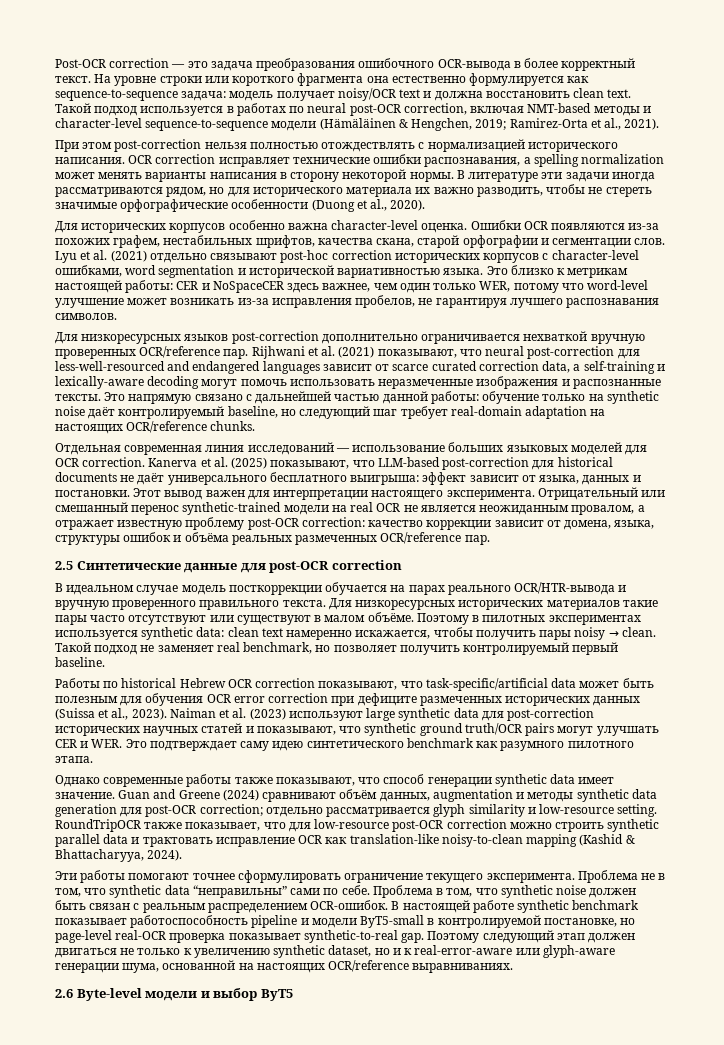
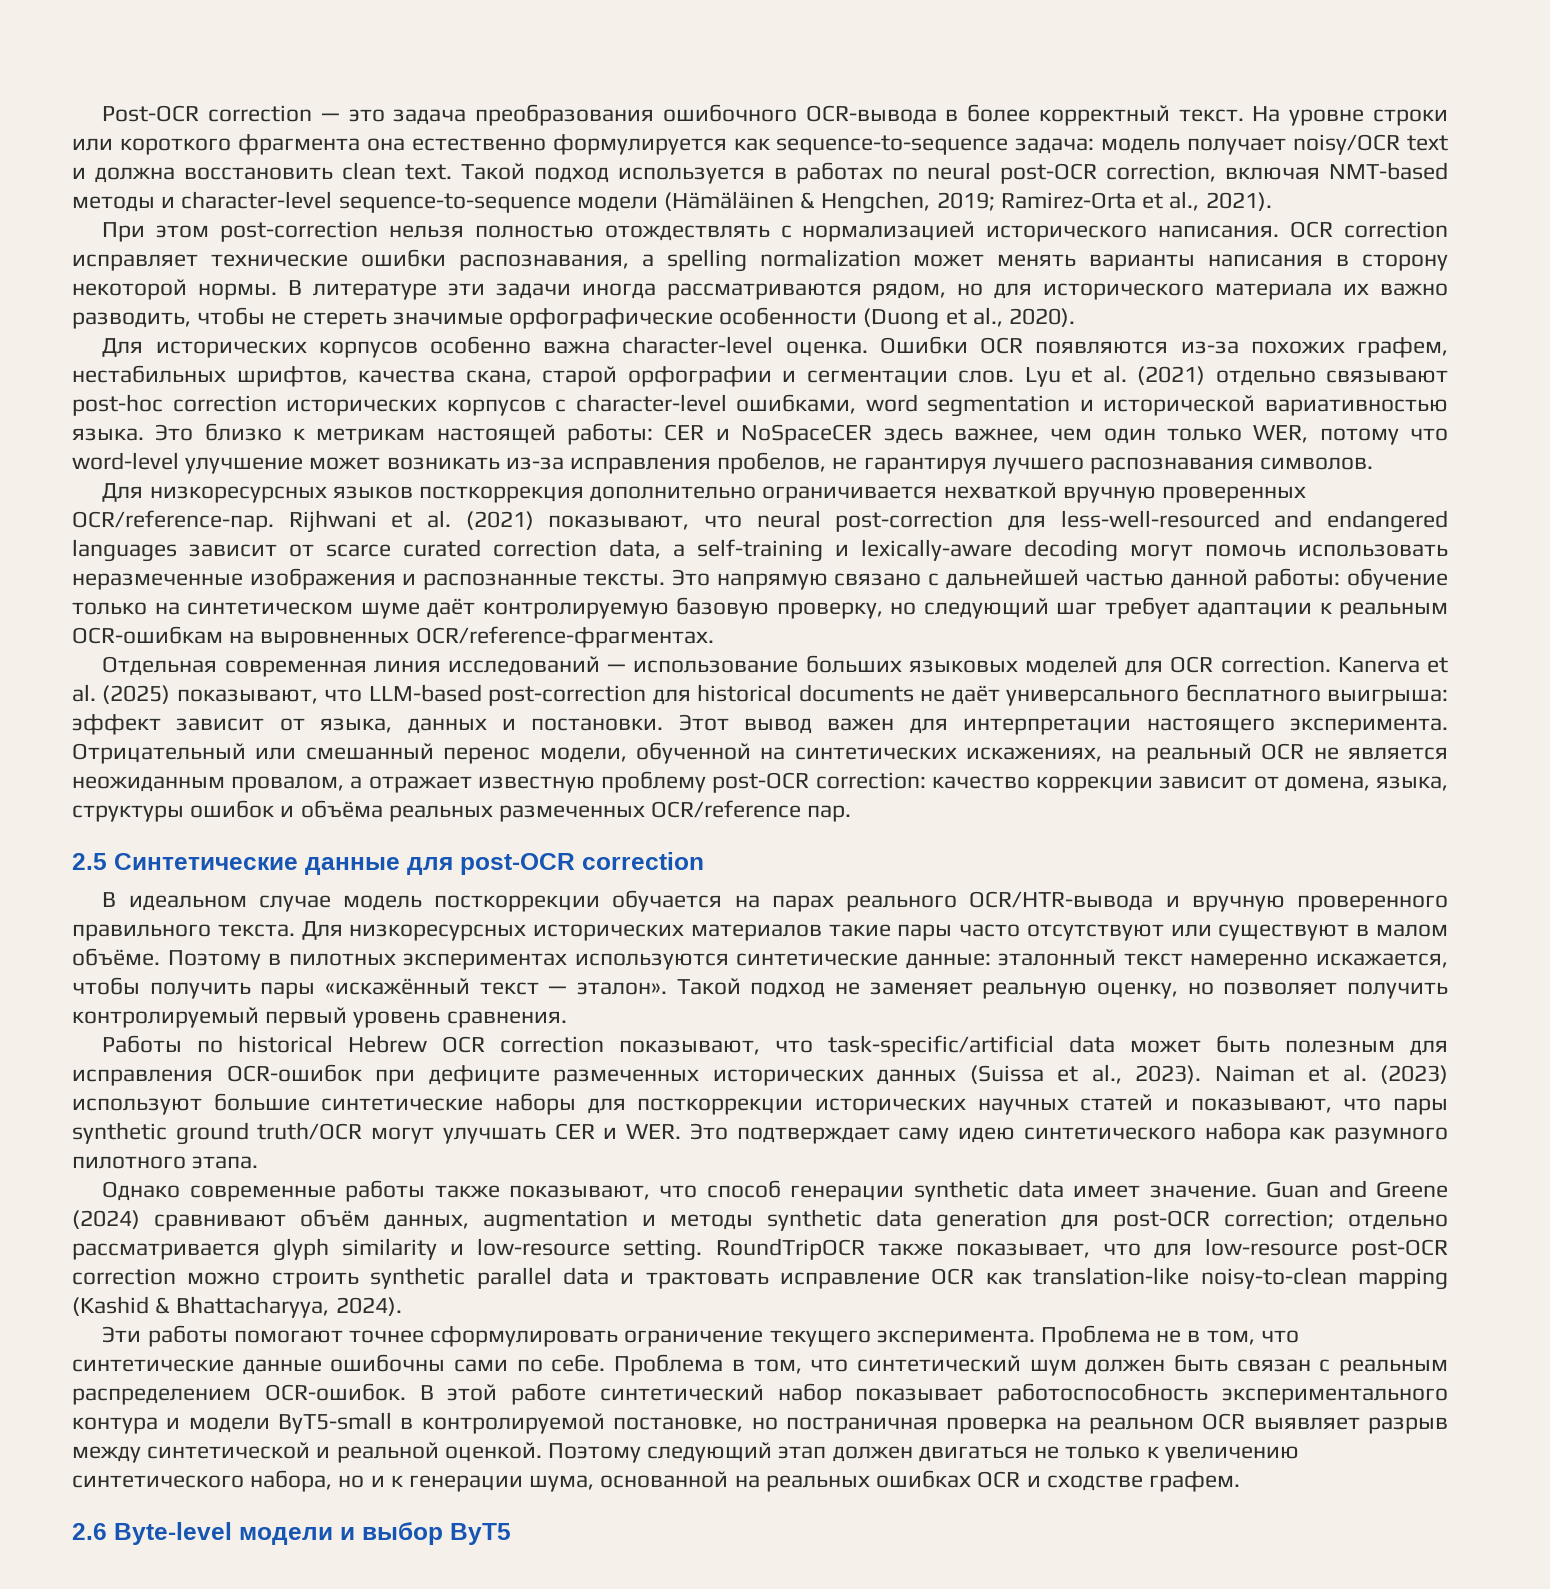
- Для низкоресурсных языков post-correction дополнительно ограничивается нехваткой вручную проверенных OCR/reference пар.
+ Для низкоресурсных языков посткоррекция дополнительно ограничивается нехваткой вручную проверенных OCR/reference-пар.
- Это напрямую связано с дальнейшей частью данной работы: обучение только на synthetic noise даёт контролируемый baseline, но следующий шаг требует real-domain adaptation на настоящих OCR/reference chunks.
+ Это напрямую связано с дальнейшей частью данной работы: обучение только на синтетическом шуме даёт контролируемую базовую проверку, но следующий шаг требует адаптации к реальным OCR-ошибкам на выровненных OCR/reference-фрагментах.
- Отрицательный или смешанный перенос synthetic-trained модели на real OCR не является неожиданным провалом, а отражает известную проблему post-OCR correction: качество коррекции зависит от домена, языка, структуры ошибок и объёма реальных размеченных OCR/reference пар.
+ Отрицательный или смешанный перенос модели, обученной на синтетических искажениях, на реальный OCR не является неожиданным провалом, а отражает известную проблему post-OCR correction: качество коррекции зависит от домена, языка, структуры ошибок и объёма реальных размеченных OCR/reference пар.
- Поэтому в пилотных экспериментах используется synthetic data: clean text намеренно искажается, чтобы получить пары noisy → clean.
+ Поэтому в пилотных экспериментах используются синтетические данные: эталонный текст намеренно искажается, чтобы получить пары «искажённый текст — эталон».
- Такой подход не заменяет real benchmark, но позволяет получить контролируемый первый baseline.
+ Такой подход не заменяет реальную оценку, но позволяет получить контролируемый первый уровень сравнения.
- Работы по historical Hebrew OCR correction показывают, что task-specific/artificial data может быть полезным для обучения OCR error correction при дефиците размеченных исторических данных (Suissa et al., 2023).
+ Работы по historical Hebrew OCR correction показывают, что task-specific/artificial data может быть полезным для исправления OCR-ошибок при дефиците размеченных исторических данных (Suissa et al., 2023).
- Naiman et al. (2023) используют large synthetic data для post-correction исторических научных статей и показывают, что synthetic ground truth/OCR pairs могут улучшать CER и WER. Это подтверждает саму идею синтетического benchmark как разумного пилотного этапа.
+ Naiman et al. (2023) используют большие синтетические наборы для посткоррекции исторических научных статей и показывают, что пары synthetic ground truth/OCR могут улучшать CER и WER. Это подтверждает саму идею синтетического набора как разумного пилотного этапа.
- Проблема не в том, что synthetic data “неправильны” сами по себе.
+ Проблема не в том, что синтетические данные ошибочны сами по себе.
- Проблема в том, что synthetic noise должен быть связан с реальным распределением OCR-ошибок.
+ Проблема в том, что синтетический шум должен быть связан с реальным распределением OCR-ошибок.
- В настоящей работе synthetic benchmark показывает работоспособность pipeline и модели ByT5-small в контролируемой постановке, но page-level real-OCR проверка показывает synthetic-to-real gap.
+ В этой работе синтетический набор показывает работоспособность экспериментального контура и модели ByT5-small в контролируемой постановке, но постраничная проверка на реальном OCR выявляет разрыв между синтетической и реальной оценкой.
- Поэтому следующий этап должен двигаться не только к увеличению synthetic dataset, но и к real-error-aware или glyph-aware генерации шума, основанной на настоящих OCR/reference выравниваниях.
+ Поэтому следующий этап должен двигаться не только к увеличению синтетического набора, но и к генерации шума, основанной на реальных ошибках OCR и сходстве графем.

